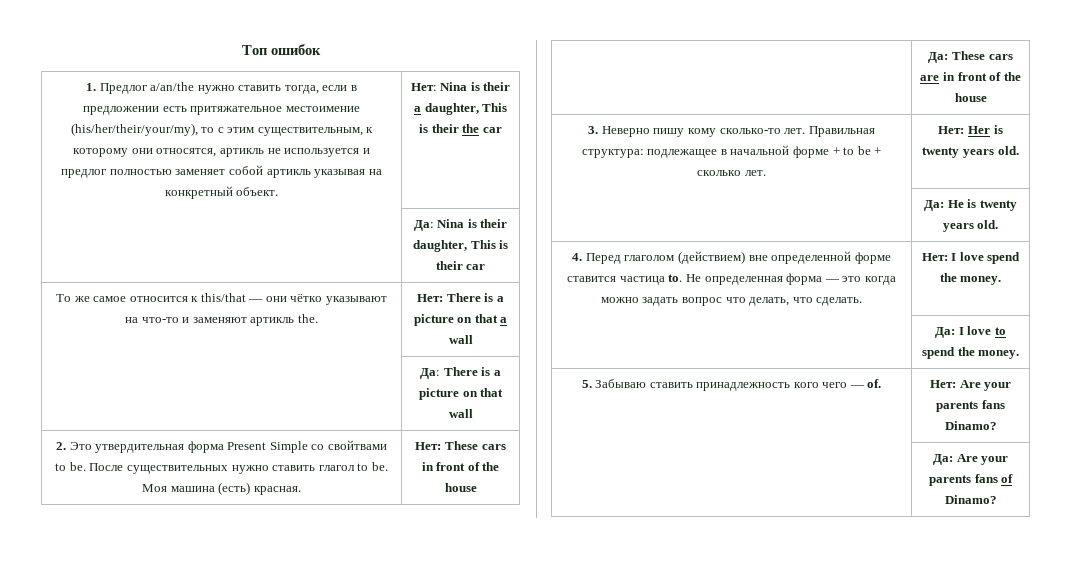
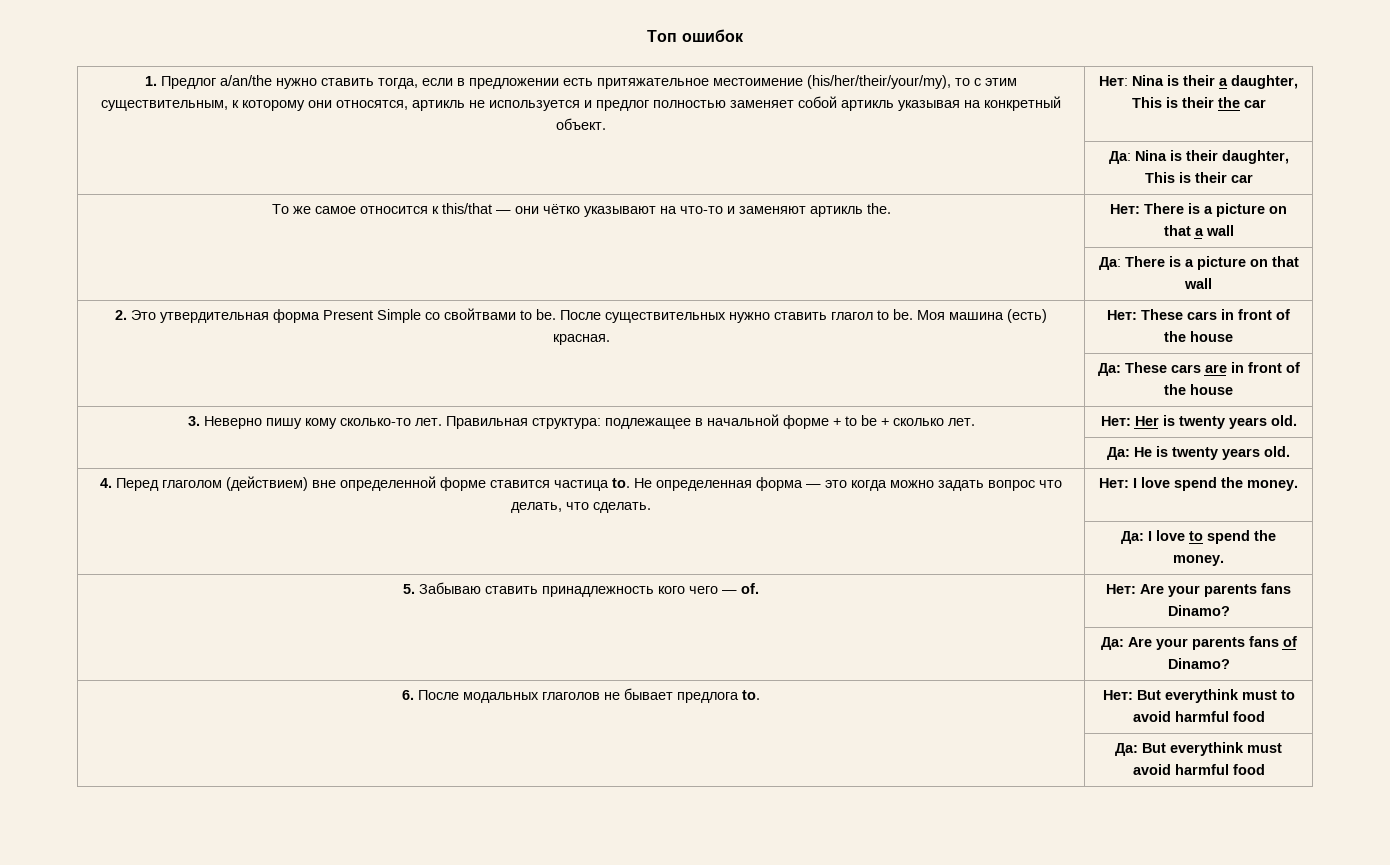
+ 6. После модальных глаголов не бывает предлога to. | Нет: But everythink must to avoid harmful food
+ | Да: But everythink must avoid harmful food

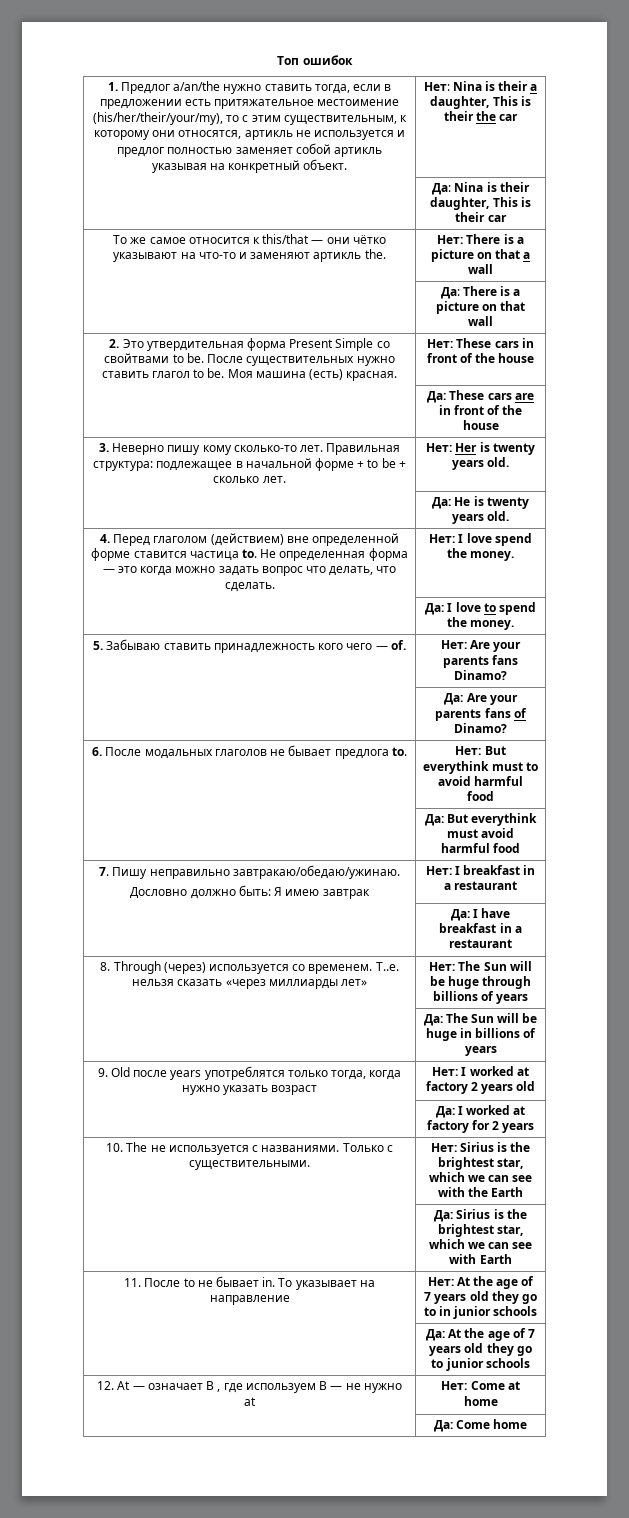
+ 7. Пишу неправильно завтракаю/обедаю/ужинаю.
+ Дословно должно быть: Я имею завтрак | Нет: I breakfast in a restaurant
+ | Да: I have breakfast in a restaurant
+ 8. Through (через) используется со временем. Т..е. нельзя сказать «через миллиарды лет» | Нет: The Sun will be huge through billions of years
+ | Да: The Sun will be huge in billions of years
+ 9. Old после years употреблятся только тогда, когда нужно указать возраст | Нет: I worked at factory 2 years old
+ | Да: I worked at factory for 2 years
+ 10. The не используется с названиями. Только с существительными. | Нет: Sirius is the brightest star, which we can see with the Earth
+ | Да: Sirius is the brightest star, which we can see with Earth
+ 11. После to не бывает in. To указывает на направление | Нет: At the age of 7 years old they go to in junior schools
+ | Да: At the age of 7 years old they go to junior schools
+ 12. At — означает В , где используем В — не нужно at | Нет: Come at home
+ | Да: Come home

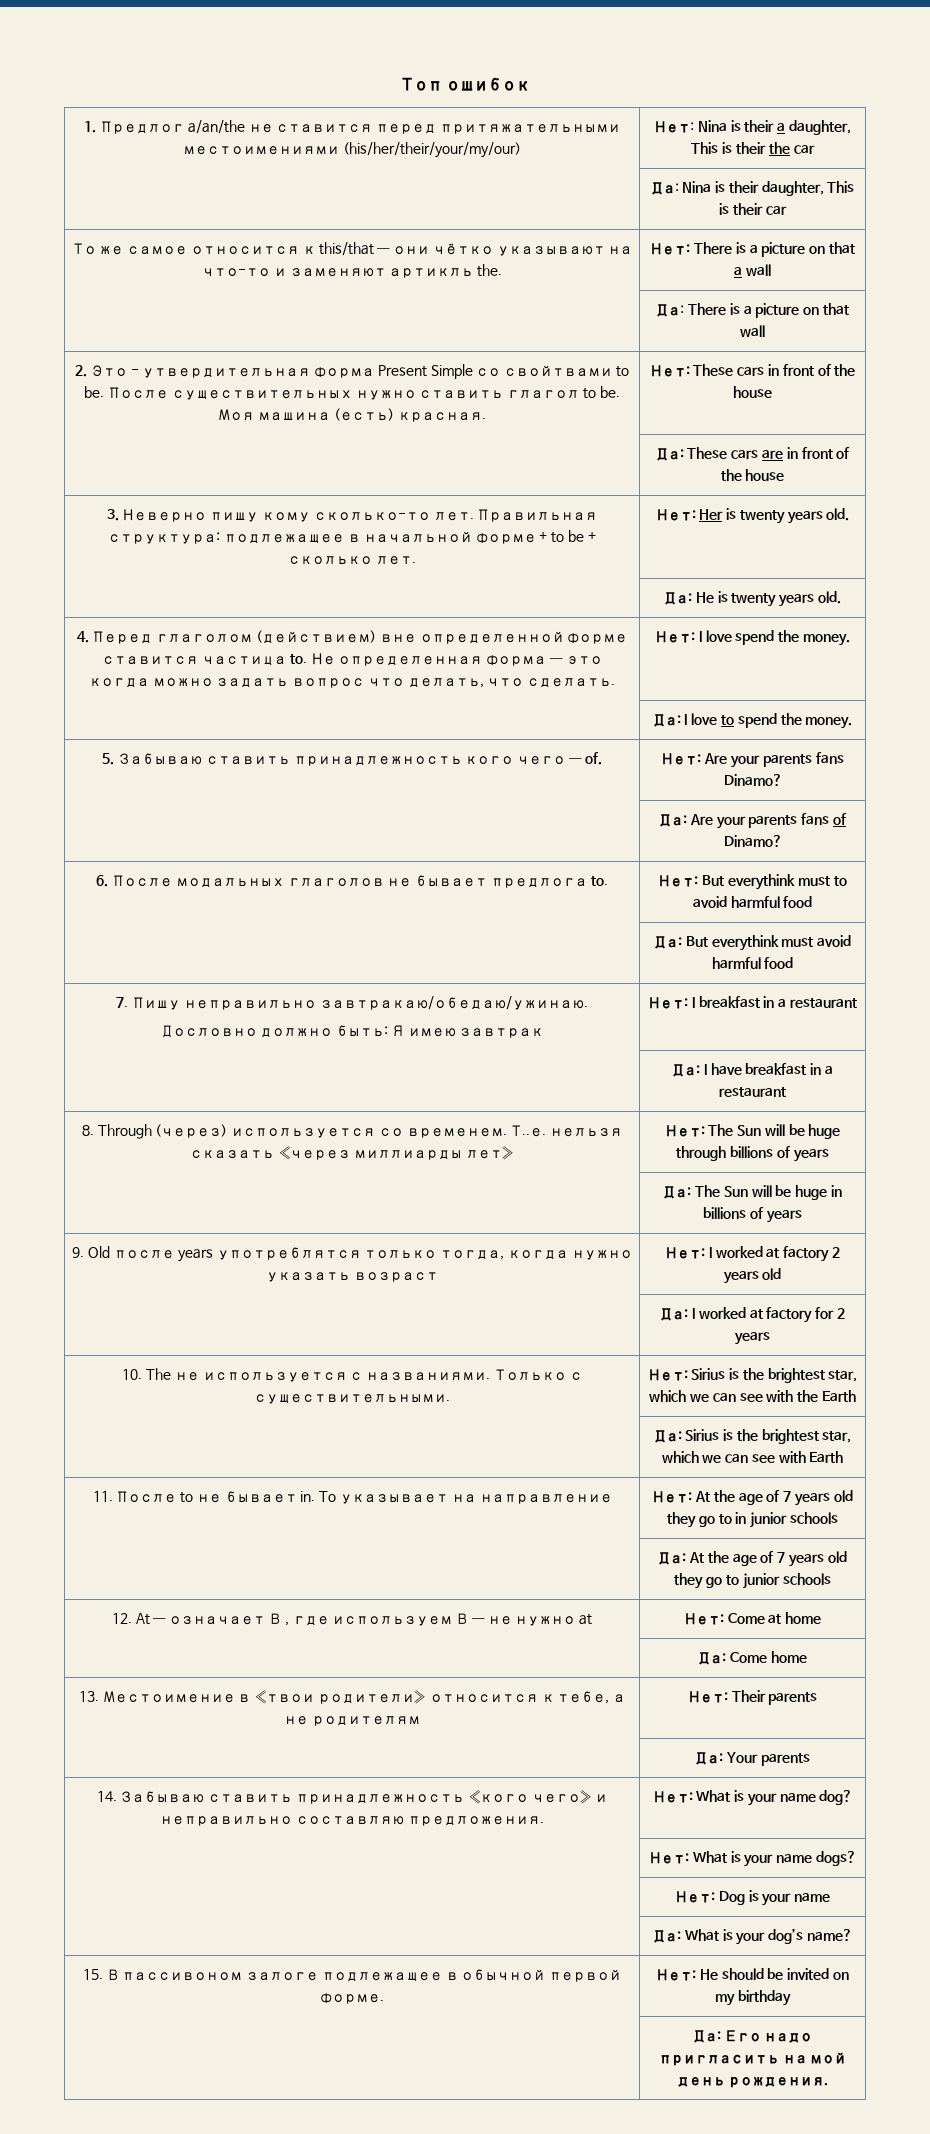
- 1. Предлог a/an/the нужно ставить тогда, если в предложении есть притяжательное местоимение (his/her/their/your/my), то с этим существительным, к которому они относятся, артикль не используется и предлог полностью заменяет собой артикль указывая на конкретный объект.
+ 1. Предлог a/an/the не ставится перед притяжательными местоимениями (his/her/their/your/my/our)
- 2. Это утвердительная форма Present Simple со свойтвами to be. После существительных нужно ставить глагол to be. Моя машина (есть) красная. | Нет: These cars in front of the house
+ 2. Это - утвердительная форма Present Simple со свойтвами to be. После существительных нужно ставить глагол to be. Моя машина (есть) красная. | Нет: These cars in front of the house
+ 13. Местоимение в «твои родители» относится к тебе, а не родителям | Нет: Their parents
+ | Да: Your parents
+ 14. Забываю ставить принадлежность «кого чего» и неправильно составляю предложения. | Нет: What is your name dog?
+ | Нет: What is your name dogs?
+ | Нет: Dog is your name
+ | Да: What is your dog’s name?
+ 15. В пассивоном залоге подлежащее в обычной первой форме. | Нет: He should be invited on my birthday
+ | Да: Его надо пригласить на мой день рождения.

